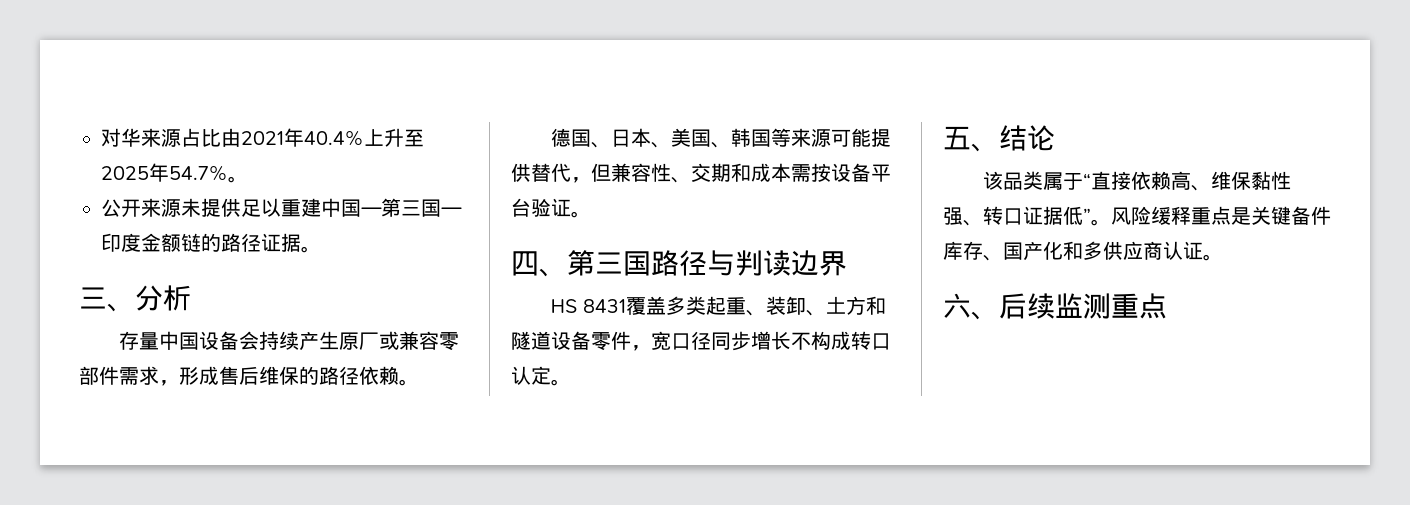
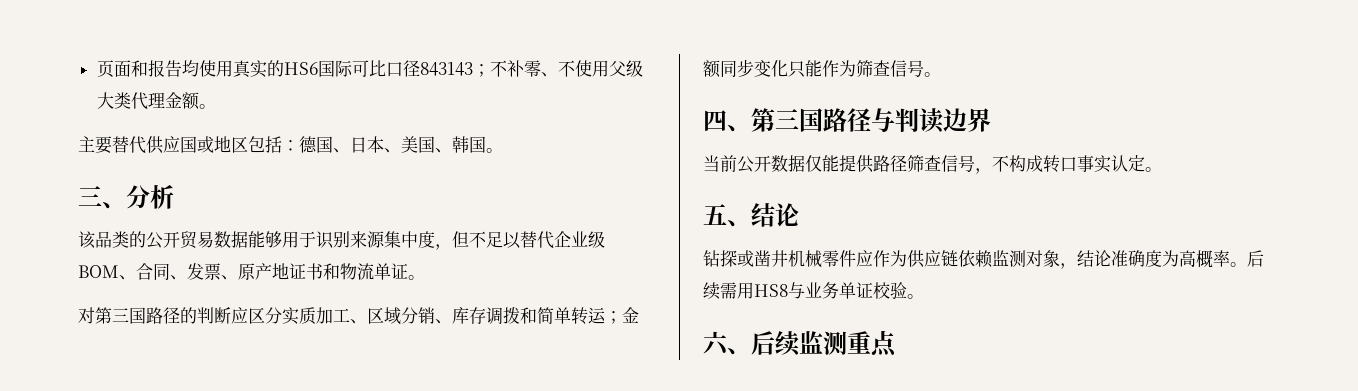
- 对华来源占比由2021年40.4%上升至2025年54.7%。
- 公开来源未提供足以重建中国—第三国—印度金额链的路径证据。
+ 页面和报告均使用真实的HS6国际可比口径843143；不补零、不使用父级大类代理金额。
+ 主要替代供应国或地区包括：德国、日本、美国、韩国。
  三、分析
- 存量中国设备会持续产生原厂或兼容零部件需求，形成售后维保的路径依赖。
- 德国、日本、美国、韩国等来源可能提供替代，但兼容性、交期和成本需按设备平台验证。
+ 该品类的公开贸易数据能够用于识别来源集中度，但不足以替代企业级BOM、合同、发票、原产地证书和物流单证。
+ 对第三国路径的判断应区分实质加工、区域分销、库存调拨和简单转运；金额同步变化只能作为筛查信号。
- HS 8431覆盖多类起重、装卸、土方和隧道设备零件，宽口径同步增长不构成转口认定。
+ 当前公开数据仅能提供路径筛查信号，不构成转口事实认定。
- 该品类属于“直接依赖高、维保黏性强、转口证据低”。风险缓释重点是关键备件库存、国产化和多供应商认证。
+ 钻探或凿井机械零件应作为供应链依赖监测对象，结论准确度为高概率。后续需用HS8与业务单证校验。

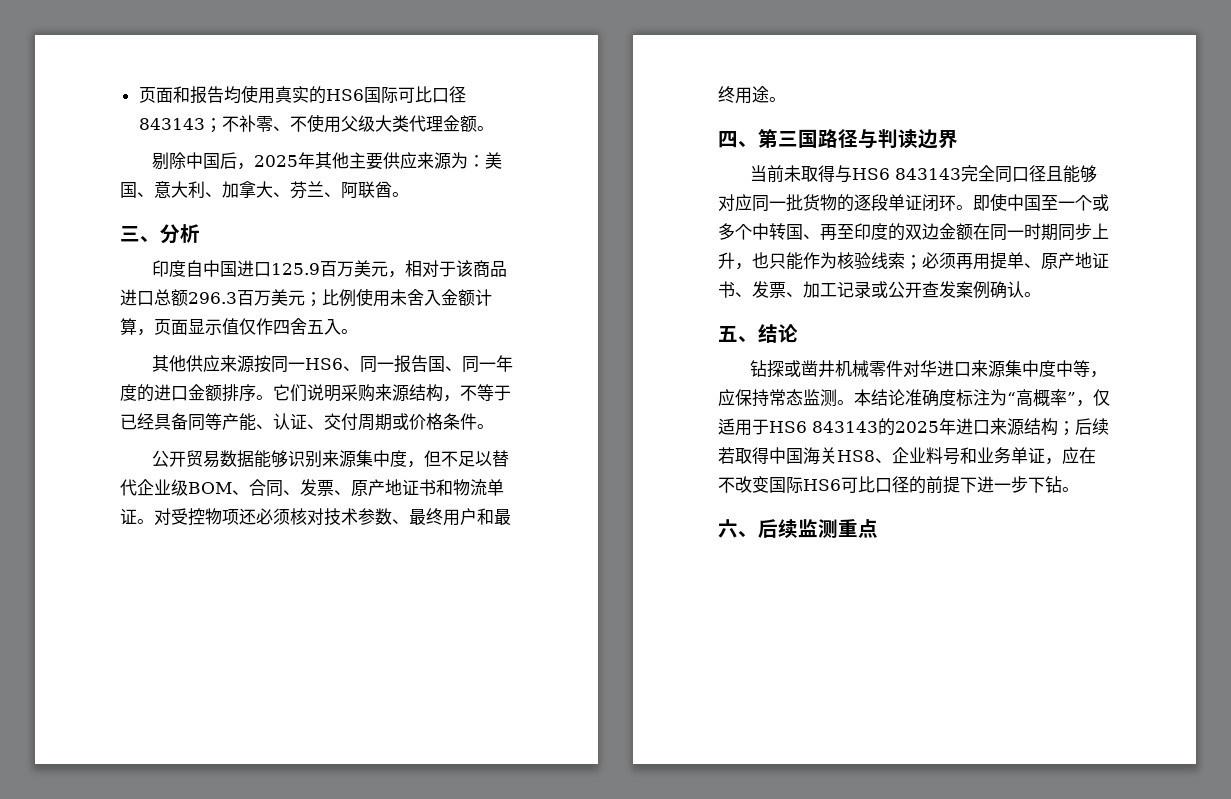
- 主要替代供应国或地区包括：德国、日本、美国、韩国。
+ 剔除中国后，2025年其他主要供应来源为：美国、意大利、加拿大、芬兰、阿联酋。
  三、分析
- 该品类的公开贸易数据能够用于识别来源集中度，但不足以替代企业级BOM、合同、发票、原产地证书和物流单证。
- 对第三国路径的判断应区分实质加工、区域分销、库存调拨和简单转运；金额同步变化只能作为筛查信号。
+ 印度自中国进口125.9百万美元，相对于该商品进口总额296.3百万美元；比例使用未舍入金额计算，页面显示值仅作四舍五入。
+ 其他供应来源按同一HS6、同一报告国、同一年度的进口金额排序。它们说明采购来源结构，不等于已经具备同等产能、认证、交付周期或价格条件。
+ 公开贸易数据能够识别来源集中度，但不足以替代企业级BOM、合同、发票、原产地证书和物流单证。对受控物项还必须核对技术参数、最终用户和最终用途。
- 当前公开数据仅能提供路径筛查信号，不构成转口事实认定。
+ 当前未取得与HS6 843143完全同口径且能够对应同一批货物的逐段单证闭环。即使中国至一个或多个中转国、再至印度的双边金额在同一时期同步上升，也只能作为核验线索；必须再用提单、原产地证书、发票、加工记录或公开查发案例确认。
- 钻探或凿井机械零件应作为供应链依赖监测对象，结论准确度为高概率。后续需用HS8与业务单证校验。
+ 钻探或凿井机械零件对华进口来源集中度中等，应保持常态监测。本结论准确度标注为“高概率”，仅适用于HS6 843143的2025年进口来源结构；后续若取得中国海关HS8、企业料号和业务单证，应在不改变国际HS6可比口径的前提下进一步下钻。

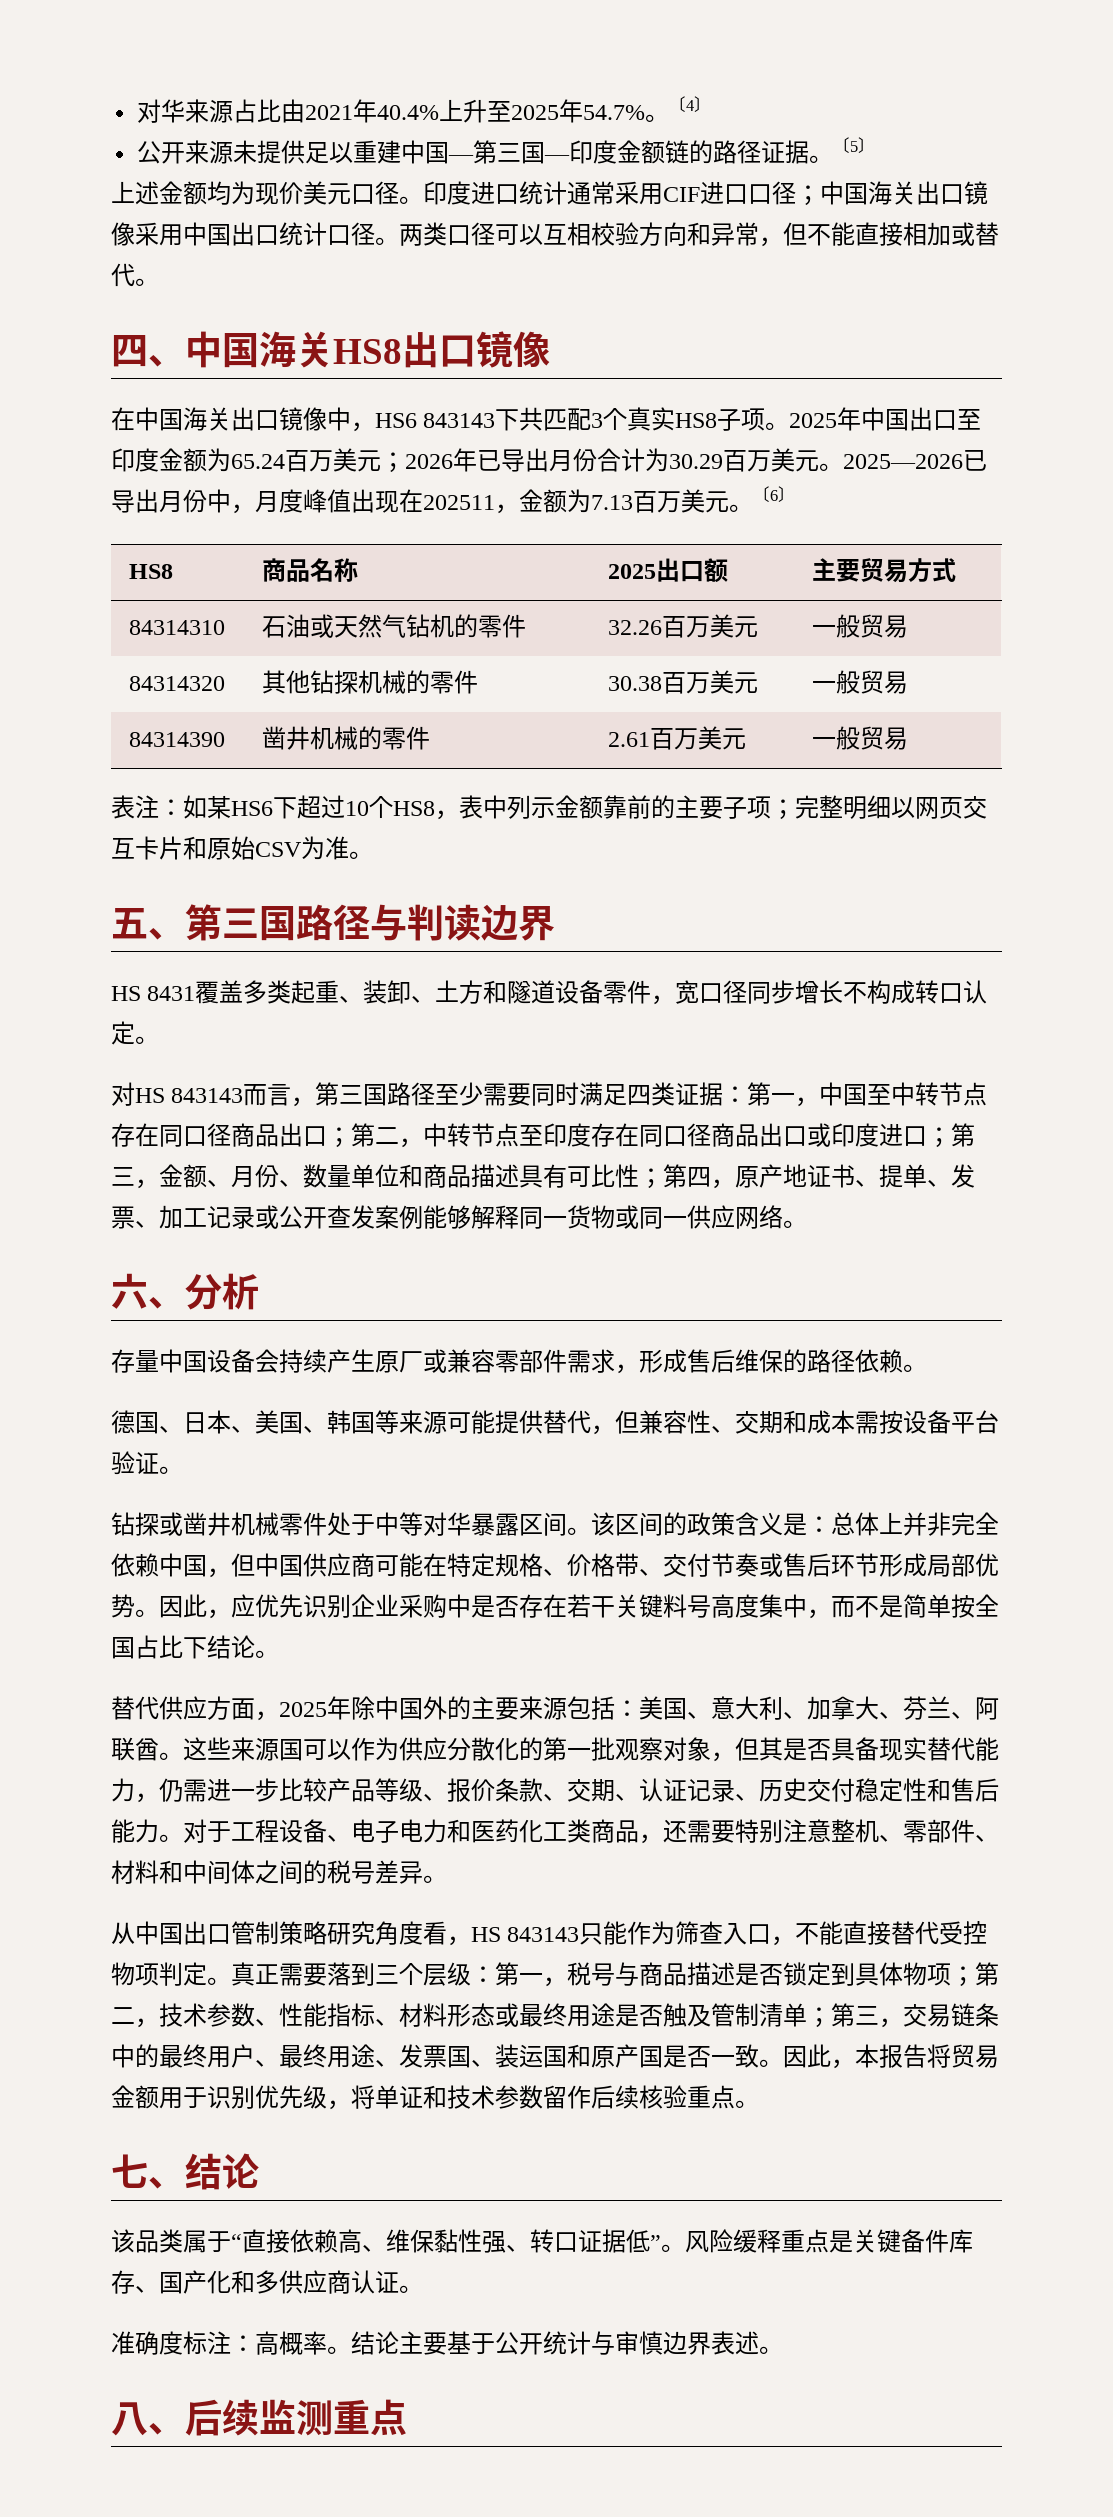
- 页面和报告均使用真实的HS6国际可比口径843143；不补零、不使用父级大类代理金额。
- 剔除中国后，2025年其他主要供应来源为：美国、意大利、加拿大、芬兰、阿联酋。
- 三、分析
- 印度自中国进口125.9百万美元，相对于该商品进口总额296.3百万美元；比例使用未舍入金额计算，页面显示值仅作四舍五入。
- 其他供应来源按同一HS6、同一报告国、同一年度的进口金额排序。它们说明采购来源结构，不等于已经具备同等产能、认证、交付周期或价格条件。
- 公开贸易数据能够识别来源集中度，但不足以替代企业级BOM、合同、发票、原产地证书和物流单证。对受控物项还必须核对技术参数、最终用户和最终用途。
- 四、第三国路径与判读边界
- 当前未取得与HS6 843143完全同口径且能够对应同一批货物的逐段单证闭环。即使中国至一个或多个中转国、再至印度的双边金额在同一时期同步上升，也只能作为核验线索；必须再用提单、原产地证书、发票、加工记录或公开查发案例确认。
- 五、结论
+ 对华来源占比由2021年40.4%上升至2025年54.7%。〔4〕
+ 公开来源未提供足以重建中国—第三国—印度金额链的路径证据。〔5〕
+ 上述金额均为现价美元口径。印度进口统计通常采用CIF进口口径；中国海关出口镜像采用中国出口统计口径。两类口径可以互相校验方向和异常，但不能直接相加或替代。
+ 四、中国海关HS8出口镜像
+ 在中国海关出口镜像中，HS6 843143下共匹配3个真实HS8子项。2025年中国出口至印度金额为65.24百万美元；2026年已导出月份合计为30.29百万美元。2025—2026已导出月份中，月度峰值出现在202511，金额为7.13百万美元。〔6〕
+ HS8 | 商品名称 | 2025出口额 | 主要贸易方式
+ 84314310 | 石油或天然气钻机的零件 | 32.26百万美元 | 一般贸易
+ 84314320 | 其他钻探机械的零件 | 30.38百万美元 | 一般贸易
+ 84314390 | 凿井机械的零件 | 2.61百万美元 | 一般贸易
+ 表注：如某HS6下超过10个HS8，表中列示金额靠前的主要子项；完整明细以网页交互卡片和原始CSV为准。
+ 五、第三国路径与判读边界
+ HS 8431覆盖多类起重、装卸、土方和隧道设备零件，宽口径同步增长不构成转口认定。
+ 对HS 843143而言，第三国路径至少需要同时满足四类证据：第一，中国至中转节点存在同口径商品出口；第二，中转节点至印度存在同口径商品出口或印度进口；第三，金额、月份、数量单位和商品描述具有可比性；第四，原产地证书、提单、发票、加工记录或公开查发案例能够解释同一货物或同一供应网络。
+ 六、分析
+ 存量中国设备会持续产生原厂或兼容零部件需求，形成售后维保的路径依赖。
+ 德国、日本、美国、韩国等来源可能提供替代，但兼容性、交期和成本需按设备平台验证。
+ 钻探或凿井机械零件处于中等对华暴露区间。该区间的政策含义是：总体上并非完全依赖中国，但中国供应商可能在特定规格、价格带、交付节奏或售后环节形成局部优势。因此，应优先识别企业采购中是否存在若干关键料号高度集中，而不是简单按全国占比下结论。
+ 替代供应方面，2025年除中国外的主要来源包括：美国、意大利、加拿大、芬兰、阿联酋。这些来源国可以作为供应分散化的第一批观察对象，但其是否具备现实替代能力，仍需进一步比较产品等级、报价条款、交期、认证记录、历史交付稳定性和售后能力。对于工程设备、电子电力和医药化工类商品，还需要特别注意整机、零部件、材料和中间体之间的税号差异。
+ 从中国出口管制策略研究角度看，HS 843143只能作为筛查入口，不能直接替代受控物项判定。真正需要落到三个层级：第一，税号与商品描述是否锁定到具体物项；第二，技术参数、性能指标、材料形态或最终用途是否触及管制清单；第三，交易链条中的最终用户、最终用途、发票国、装运国和原产国是否一致。因此，本报告将贸易金额用于识别优先级，将单证和技术参数留作后续核验重点。
+ 七、结论
- 钻探或凿井机械零件对华进口来源集中度中等，应保持常态监测。本结论准确度标注为“高概率”，仅适用于HS6 843143的2025年进口来源结构；后续若取得中国海关HS8、企业料号和业务单证，应在不改变国际HS6可比口径的前提下进一步下钻。
- 六、后续监测重点
+ 该品类属于“直接依赖高、维保黏性强、转口证据低”。风险缓释重点是关键备件库存、国产化和多供应商认证。
+ 准确度标注：高概率。结论主要基于公开统计与审慎边界表述。
+ 八、后续监测重点

